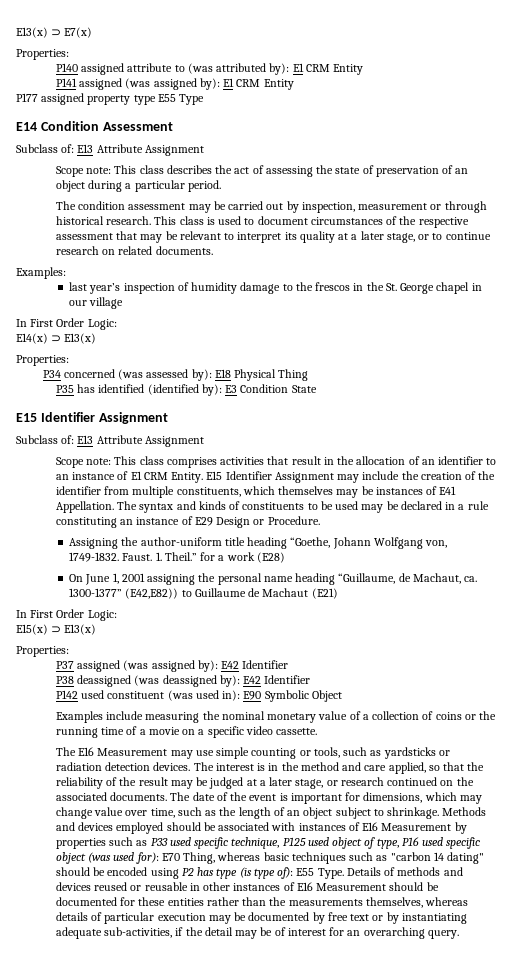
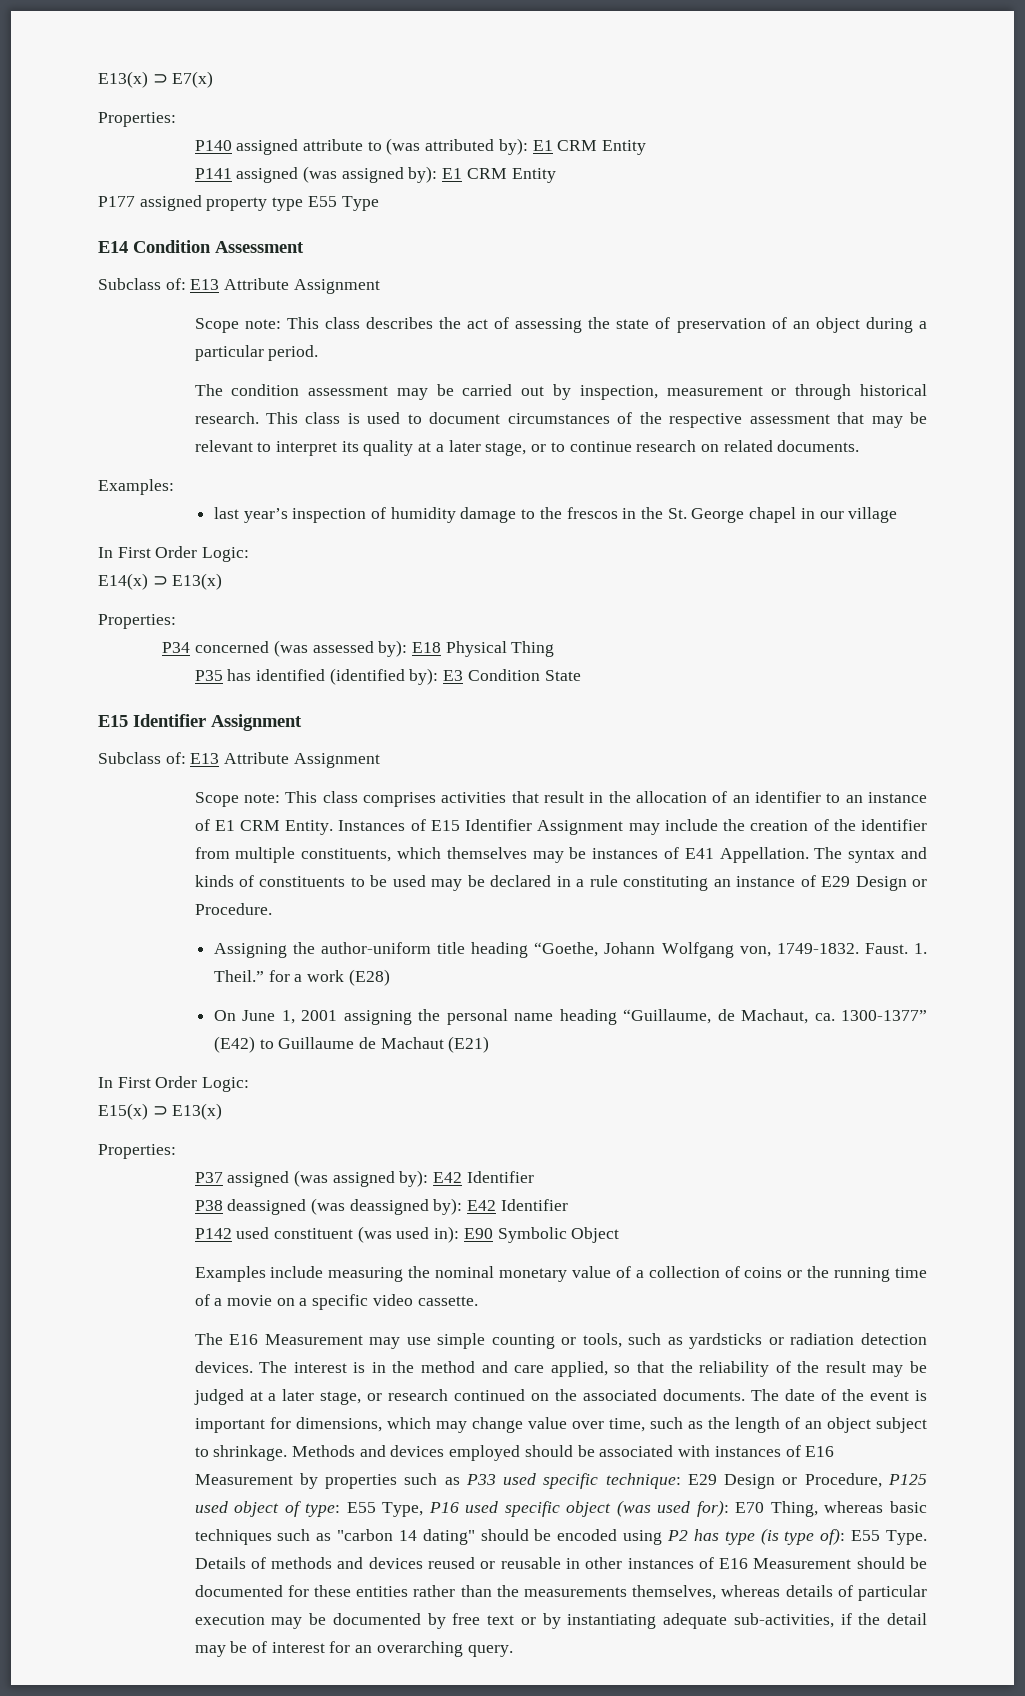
- E15 Identifier Assignment may include the creation of the identifier from multiple constituents, which themselves may be instances of E41 Appellation.
+ Instances of E15 Identifier Assignment may include the creation of the identifier from multiple constituents, which themselves may be instances of E41 Appellation.
- On June 1, 2001 assigning the personal name heading “Guillaume, de Machaut, ca. 1300-1377” (E42,E82)) to Guillaume de Machaut (E21)
+ On June 1, 2001 assigning the personal name heading “Guillaume, de Machaut, ca. 1300-1377” (E42) to Guillaume de Machaut (E21)
- Methods and devices employed should be associated with instances of E16 Measurement by properties such as P33 used specific technique, P125 used object of type, P16 used specific object (was used for): E70 Thing, whereas basic techniques such as "carbon 14 dating" should be encoded using P2 has type (is type of): E55 Type.
+ Methods and devices employed should be associated with instances of E16 Measurement by properties such as P33 used specific technique: E29 Design or Procedure, P125 used object of type: E55 Type, P16 used specific object (was used for): E70 Thing, whereas basic techniques such as "carbon 14 dating" should be encoded using P2 has type (is type of): E55 Type.

